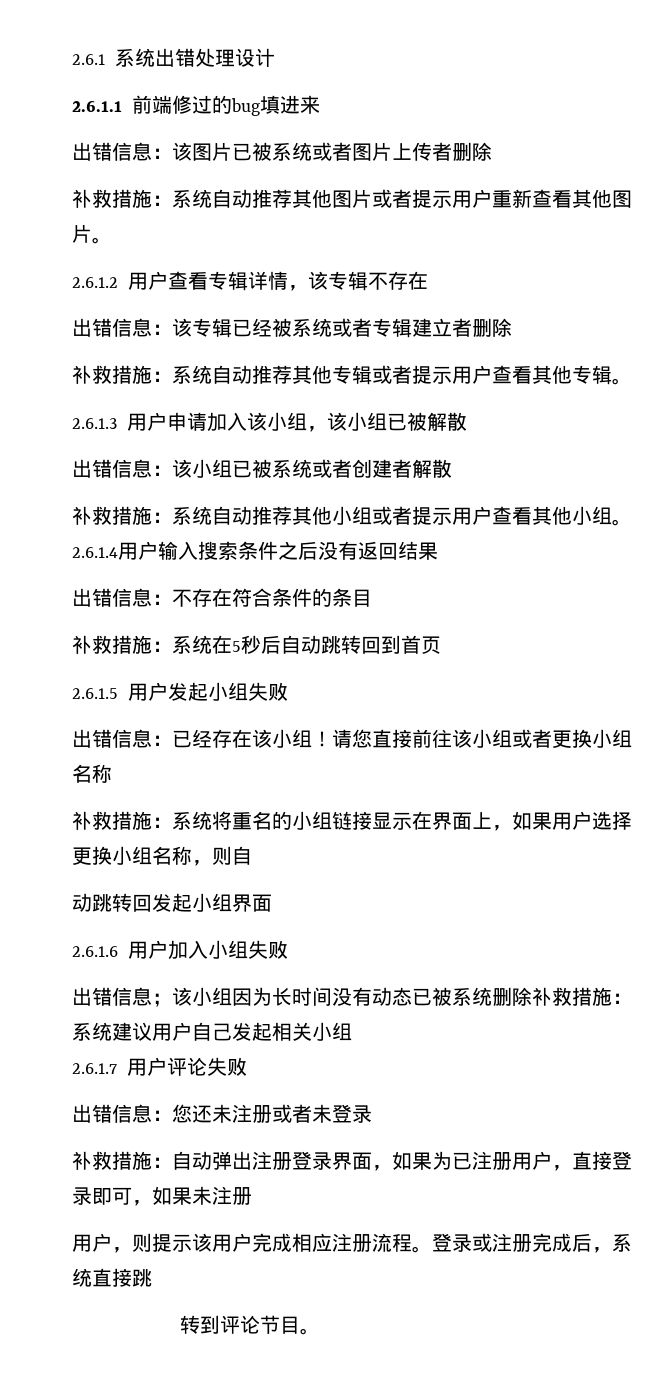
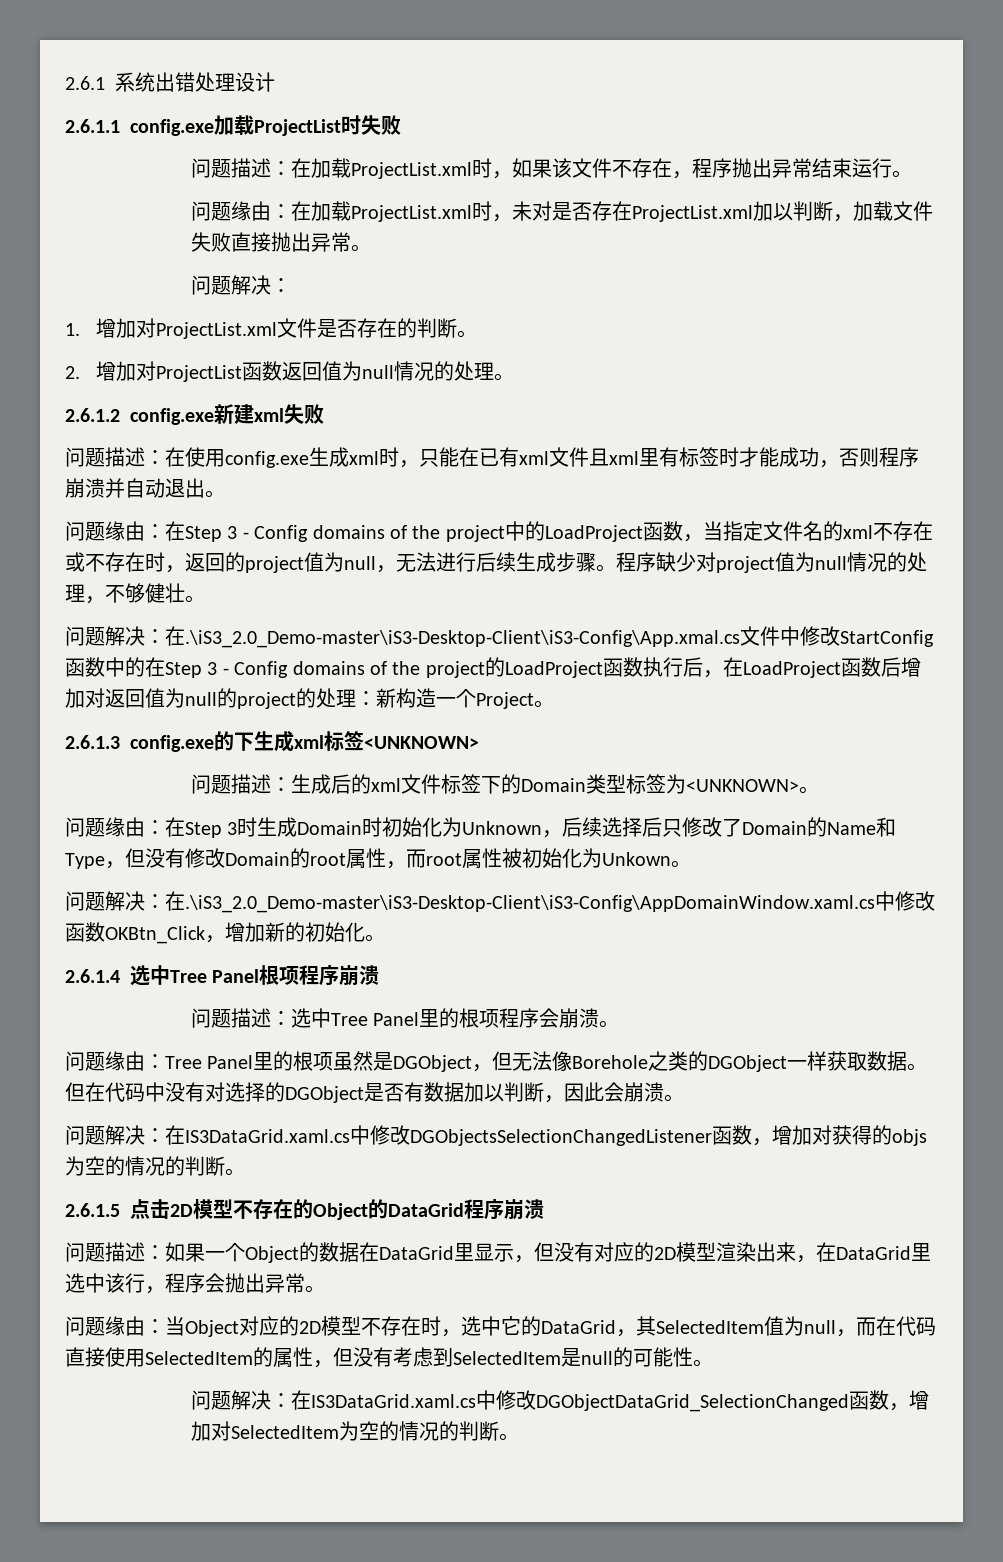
- 2.6.1.1前端修过的bug填进来
- 出错信息：该图片已被系统或者图片上传者删除
- 补救措施：系统自动推荐其他图片或者提示用户重新查看其他图片。
- 2.6.1.2用户查看专辑详情，该专辑不存在
- 出错信息：该专辑已经被系统或者专辑建立者删除
- 补救措施：系统自动推荐其他专辑或者提示用户查看其他专辑。
- 2.6.1.3用户申请加入该小组，该小组已被解散
- 出错信息：该小组已被系统或者创建者解散
- 补救措施：系统自动推荐其他小组或者提示用户查看其他小组。2.6.1.4用户输入搜索条件之后没有返回结果
- 出错信息：不存在符合条件的条目
- 补救措施：系统在5秒后自动跳转回到首页
- 2.6.1.5用户发起小组失败
- 出错信息：已经存在该小组！请您直接前往该小组或者更换小组名称
- 补救措施：系统将重名的小组链接显示在界面上，如果用户选择更换小组名称，则自
- 动跳转回发起小组界面
- 2.6.1.6用户加入小组失败
- 出错信息；该小组因为长时间没有动态已被系统删除补救措施：系统建议用户自己发起相关小组
- 2.6.1.7用户评论失败
- 出错信息：您还未注册或者未登录
- 补救措施：自动弹出注册登录界面，如果为已注册用户，直接登录即可，如果未注册
- 用户，则提示该用户完成相应注册流程。登录或注册完成后，系统直接跳
- 转到评论节目。
+ 2.6.1.1 config.exe加载ProjectList时失败
+ 问题描述：在加载ProjectList.xml时，如果该文件不存在，程序抛出异常结束运行。
+ 问题缘由：在加载ProjectList.xml时，未对是否存在ProjectList.xml加以判断，加载文件失败直接抛出异常。
+ 问题解决：
+ 1.增加对ProjectList.xml文件是否存在的判断。
+ 2.增加对ProjectList函数返回值为null情况的处理。
+ 2.6.1.2 config.exe新建xml失败
+ 问题描述：在使用config.exe生成xml时，只能在已有xml文件且xml里有标签时才能成功，否则程序崩溃并自动退出。
+ 问题缘由：在Step 3 - Config domains of the project中的LoadProject函数，当指定文件名的xml不存在或不存在时，返回的project值为null，无法进行后续生成步骤。程序缺少对project值为null情况的处理，不够健壮。
+ 问题解决：在.\iS3_2.0_Demo-master\iS3-Desktop-Client\iS3-Config\App.xmal.cs文件中修改StartConfig函数中的在Step 3 - Config domains of the project的LoadProject函数执行后，在LoadProject函数后增加对返回值为null的project的处理：新构造一个Project。
+ 2.6.1.3 config.exe的下生成xml标签<UNKNOWN>
+ 问题描述：生成后的xml文件标签下的Domain类型标签为<UNKNOWN>。
+ 问题缘由：在Step 3时生成Domain时初始化为Unknown，后续选择后只修改了Domain的Name和Type，但没有修改Domain的root属性，而root属性被初始化为Unkown。
+ 问题解决：在.\iS3_2.0_Demo-master\iS3-Desktop-Client\iS3-Config\AppDomainWindow.xaml.cs中修改函数OKBtn_Click，增加新的初始化。
+ 2.6.1.4选中Tree Panel根项程序崩溃
+ 问题描述：选中Tree Panel里的根项程序会崩溃。
+ 问题缘由：Tree Panel里的根项虽然是DGObject，但无法像Borehole之类的DGObject一样获取数据。但在代码中没有对选择的DGObject是否有数据加以判断，因此会崩溃。
+ 问题解决：在IS3DataGrid.xaml.cs中修改DGObjectsSelectionChangedListener函数，增加对获得的objs为空的情况的判断。
+ 2.6.1.5点击2D模型不存在的Object的DataGrid程序崩溃
+ 问题描述：如果一个Object的数据在DataGrid里显示，但没有对应的2D模型渲染出来，在DataGrid里选中该行，程序会抛出异常。
+ 问题缘由：当Object对应的2D模型不存在时，选中它的DataGrid，其SelectedItem值为null，而在代码直接使用SelectedItem的属性，但没有考虑到SelectedItem是null的可能性。
+ 问题解决：在IS3DataGrid.xaml.cs中修改DGObjectDataGrid_SelectionChanged函数，增加对SelectedItem为空的情况的判断。

